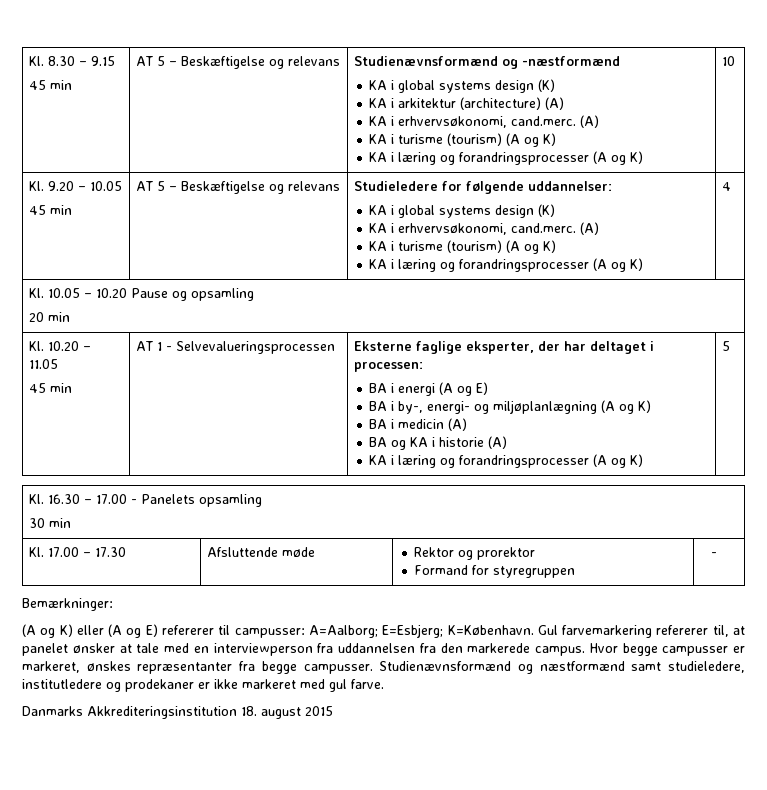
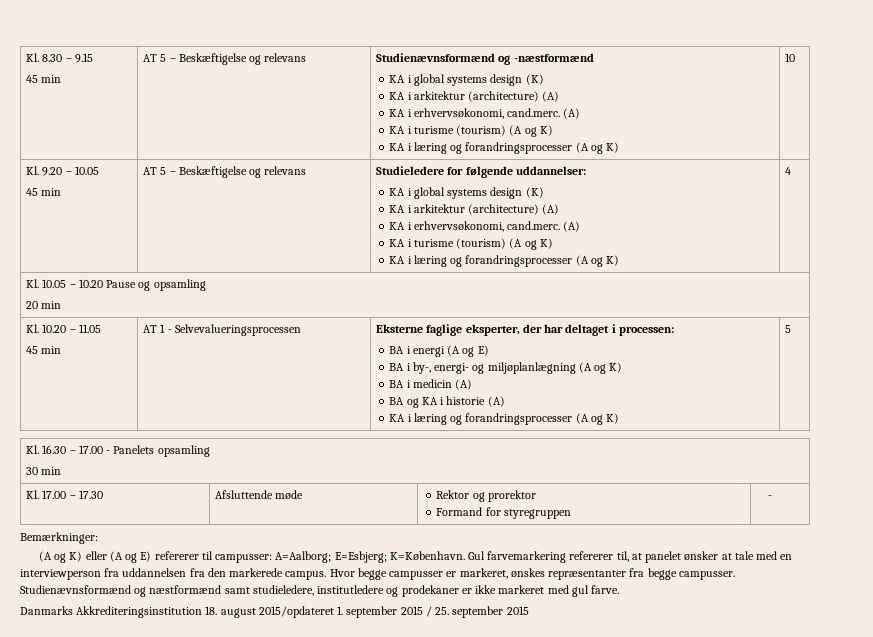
  Studieledere for følgende uddannelser:
  KA i global systems design (K)
+ KA i arkitektur (architecture) (A)
- Danmarks Akkrediteringsinstitution 18. august 2015
+ Danmarks Akkrediteringsinstitution 18. august 2015/opdateret 1. september 2015 / 25. september 2015

